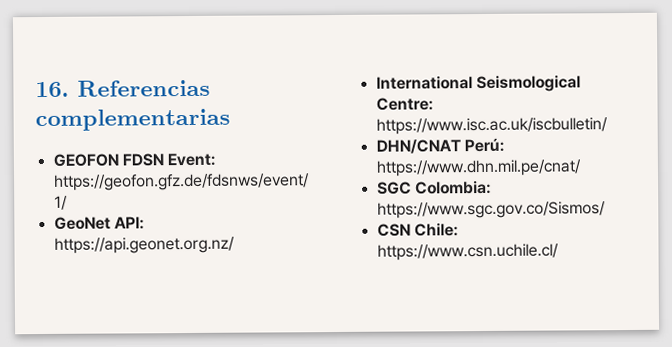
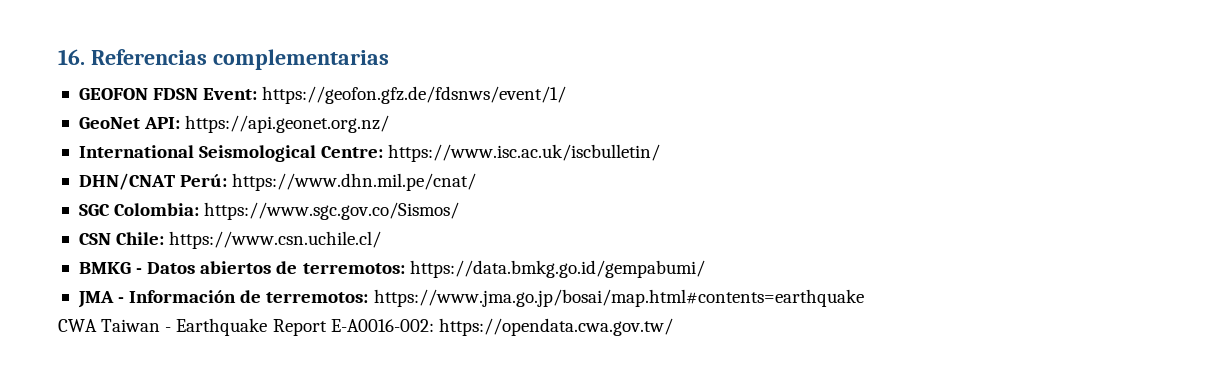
+ BMKG - Datos abiertos de terremotos: https://data.bmkg.go.id/gempabumi/
+ JMA - Información de terremotos: https://www.jma.go.jp/bosai/map.html#contents=earthquake
+ CWA Taiwan - Earthquake Report E-A0016-002: https://opendata.cwa.gov.tw/

